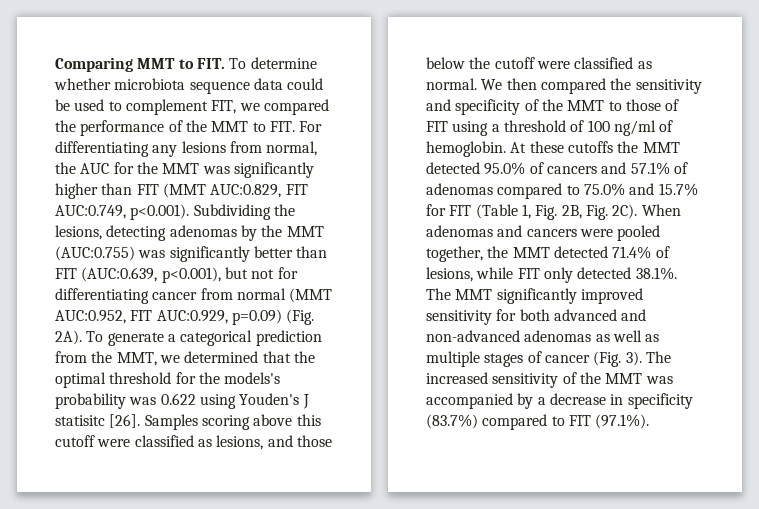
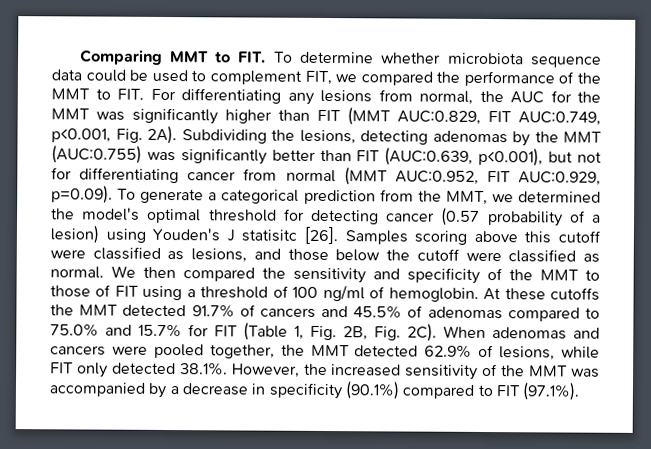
- Comparing MMT to FIT. To determine whether microbiota sequence data could be used to complement FIT, we compared the performance of the MMT to FIT. For differentiating any lesions from normal, the AUC for the MMT was significantly higher than FIT (MMT AUC:0.829, FIT AUC:0.749, p<0.001). Subdividing the lesions, detecting adenomas by the MMT (AUC:0.755) was significantly better than FIT (AUC:0.639, p<0.001), but not for differentiating cancer from normal (MMT AUC:0.952, FIT AUC:0.929, p=0.09) (Fig. 2A). To generate a categorical prediction from the MMT, we determined that the optimal threshold for the models's probability was 0.622 using Youden's J statisitc [26].
+ Comparing MMT to FIT. To determine whether microbiota sequence data could be used to complement FIT, we compared the performance of the MMT to FIT. For differentiating any lesions from normal, the AUC for the MMT was significantly higher than FIT (MMT AUC:0.829, FIT AUC:0.749, p<0.001, Fig. 2A). Subdividing the lesions, detecting adenomas by the MMT (AUC:0.755) was significantly better than FIT (AUC:0.639, p<0.001), but not for differentiating cancer from normal (MMT AUC:0.952, FIT AUC:0.929, p=0.09). To generate a categorical prediction from the MMT, we determined the model's optimal threshold for detecting cancer (0.57 probability of a lesion) using Youden's J statisitc [26].
- At these cutoffs the MMT detected 95.0% of cancers and 57.1% of adenomas compared to 75.0% and 15.7% for FIT (Table 1, Fig. 2B, Fig. 2C).
+ At these cutoffs the MMT detected 91.7% of cancers and 45.5% of adenomas compared to 75.0% and 15.7% for FIT (Table 1, Fig. 2B, Fig. 2C).
- When adenomas and cancers were pooled together, the MMT detected 71.4% of lesions, while FIT only detected 38.1%. The MMT significantly improved sensitivity for both advanced and non-advanced adenomas as well as multiple stages of cancer (Fig. 3). The increased sensitivity of the MMT was accompanied by a decrease in specificity (83.7%) compared to FIT (97.1%).
+ When adenomas and cancers were pooled together, the MMT detected 62.9% of lesions, while FIT only detected 38.1%. However, the increased sensitivity of the MMT was accompanied by a decrease in specificity (90.1%) compared to FIT (97.1%).

